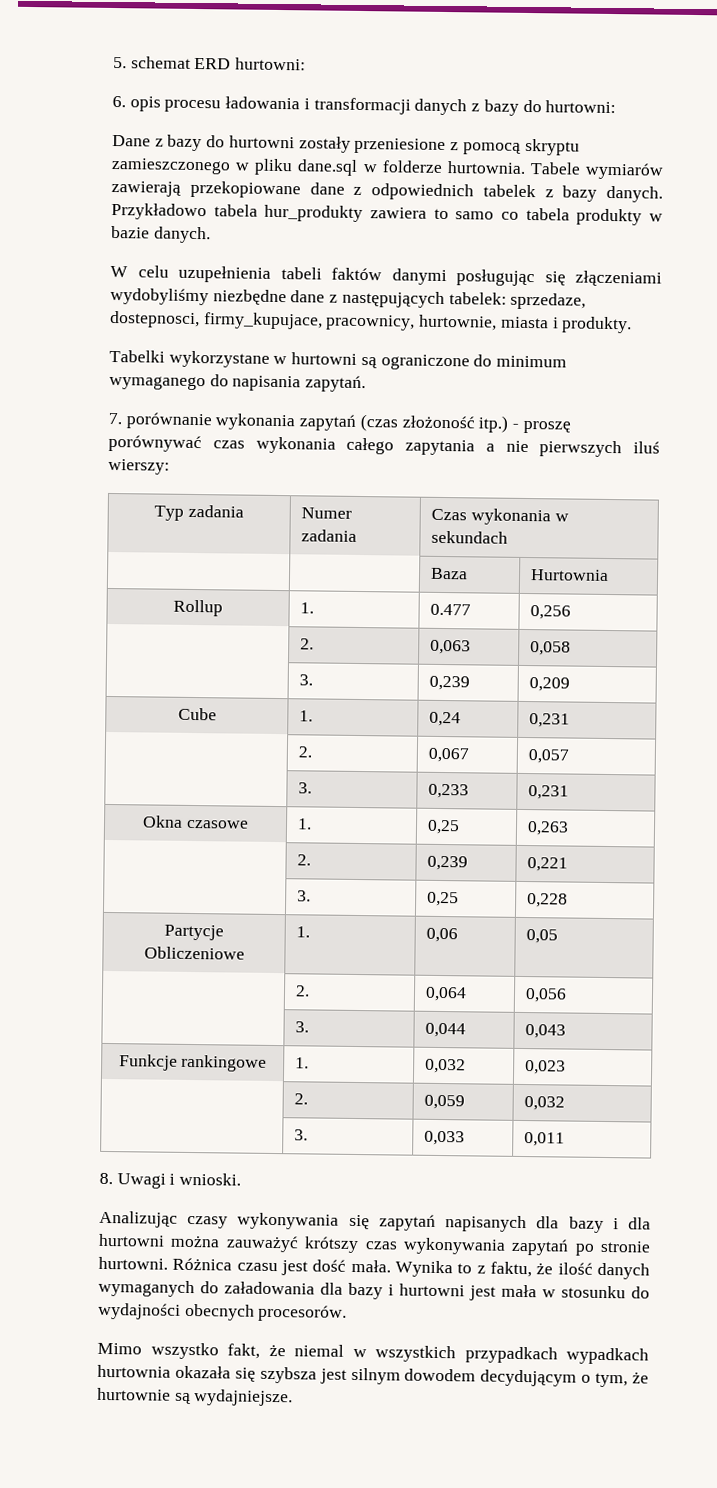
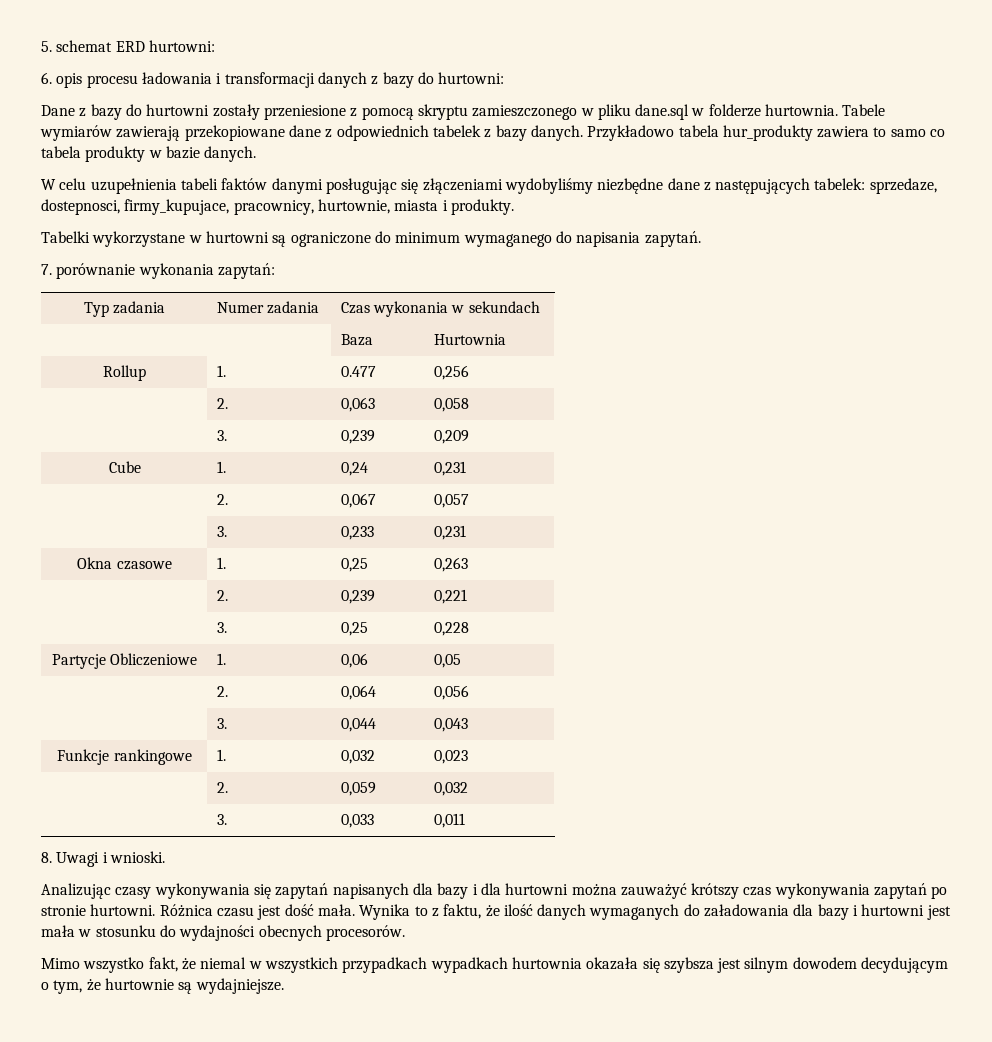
- 7. porównanie wykonania zapytań (czas złożoność itp.) - proszę porównywać czas wykonania całego zapytania a nie pierwszych iluś wierszy:
+ 7. porównanie wykonania zapytań:

